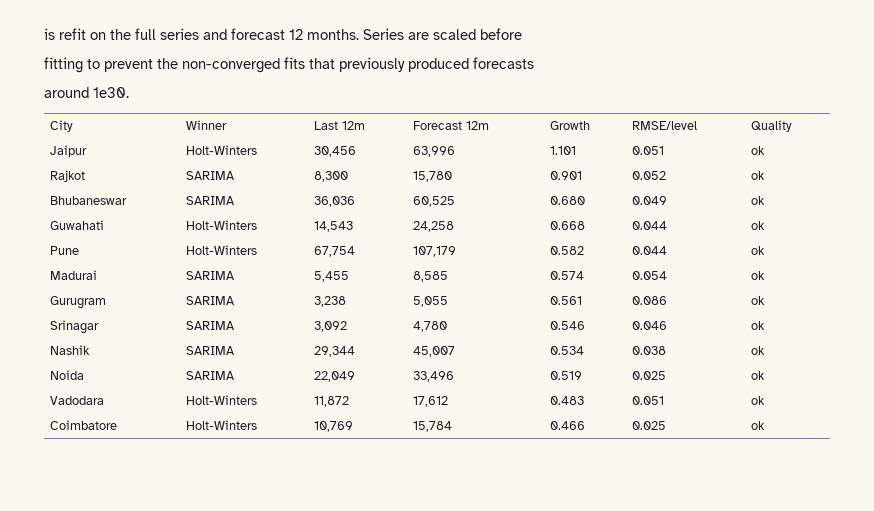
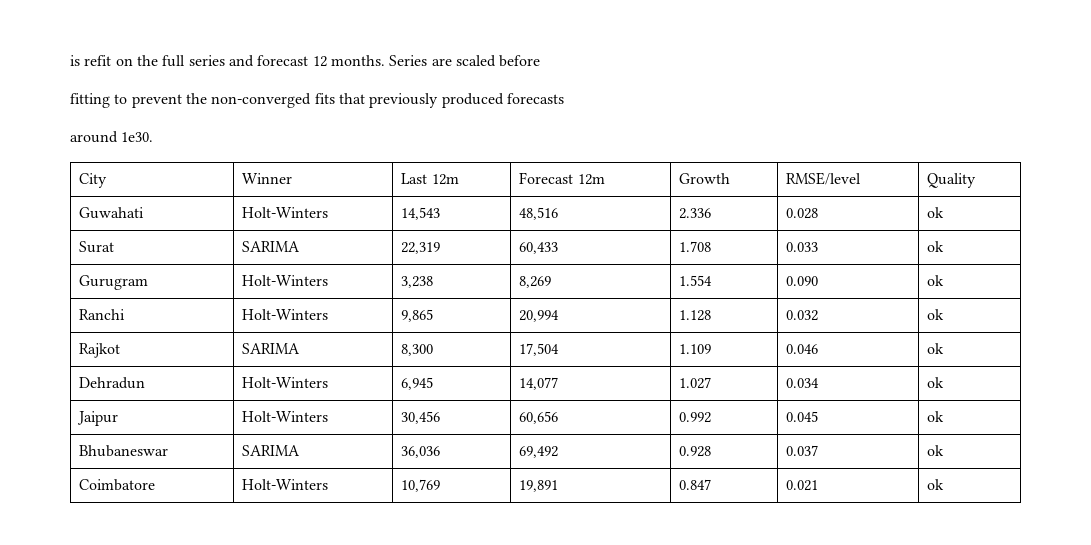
- Jaipur | Holt-Winters | 30,456 | 63,996 | 1.101 | 0.051 | ok
- Rajkot | SARIMA | 8,300 | 15,780 | 0.901 | 0.052 | ok
- Bhubaneswar | SARIMA | 36,036 | 60,525 | 0.680 | 0.049 | ok
- Guwahati | Holt-Winters | 14,543 | 24,258 | 0.668 | 0.044 | ok
- Pune | Holt-Winters | 67,754 | 107,179 | 0.582 | 0.044 | ok
- Madurai | SARIMA | 5,455 | 8,585 | 0.574 | 0.054 | ok
- Gurugram | SARIMA | 3,238 | 5,055 | 0.561 | 0.086 | ok
- Srinagar | SARIMA | 3,092 | 4,780 | 0.546 | 0.046 | ok
- Nashik | SARIMA | 29,344 | 45,007 | 0.534 | 0.038 | ok
- Noida | SARIMA | 22,049 | 33,496 | 0.519 | 0.025 | ok
- Vadodara | Holt-Winters | 11,872 | 17,612 | 0.483 | 0.051 | ok
+ Guwahati | Holt-Winters | 14,543 | 48,516 | 2.336 | 0.028 | ok
+ Surat | SARIMA | 22,319 | 60,433 | 1.708 | 0.033 | ok
+ Gurugram | Holt-Winters | 3,238 | 8,269 | 1.554 | 0.090 | ok
+ Ranchi | Holt-Winters | 9,865 | 20,994 | 1.128 | 0.032 | ok
+ Rajkot | SARIMA | 8,300 | 17,504 | 1.109 | 0.046 | ok
+ Dehradun | Holt-Winters | 6,945 | 14,077 | 1.027 | 0.034 | ok
+ Jaipur | Holt-Winters | 30,456 | 60,656 | 0.992 | 0.045 | ok
+ Bhubaneswar | SARIMA | 36,036 | 69,492 | 0.928 | 0.037 | ok
- Coimbatore | Holt-Winters | 10,769 | 15,784 | 0.466 | 0.025 | ok
+ Coimbatore | Holt-Winters | 10,769 | 19,891 | 0.847 | 0.021 | ok

